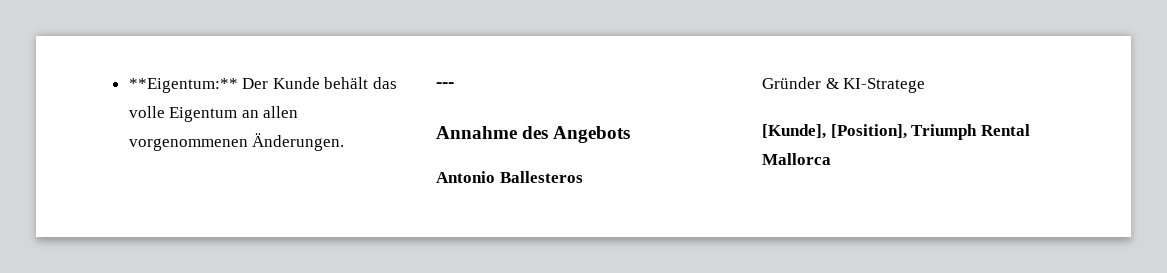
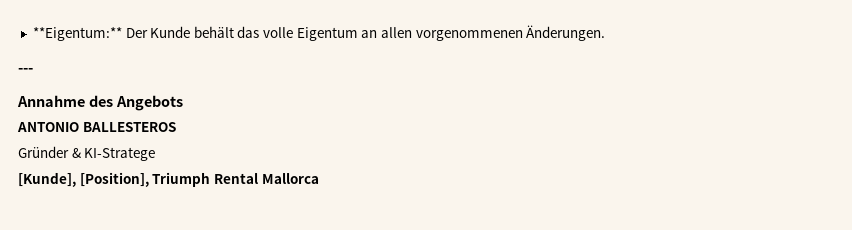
- Antonio Ballesteros
+ ANTONIO BALLESTEROS

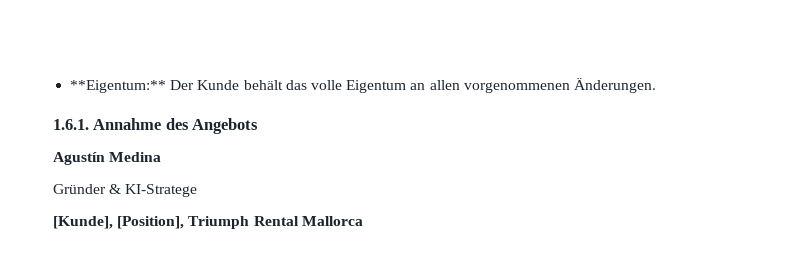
- ---
- Annahme des Angebots
+ 1.6.1. Annahme des Angebots
- ANTONIO BALLESTEROS
+ Agustín Medina

